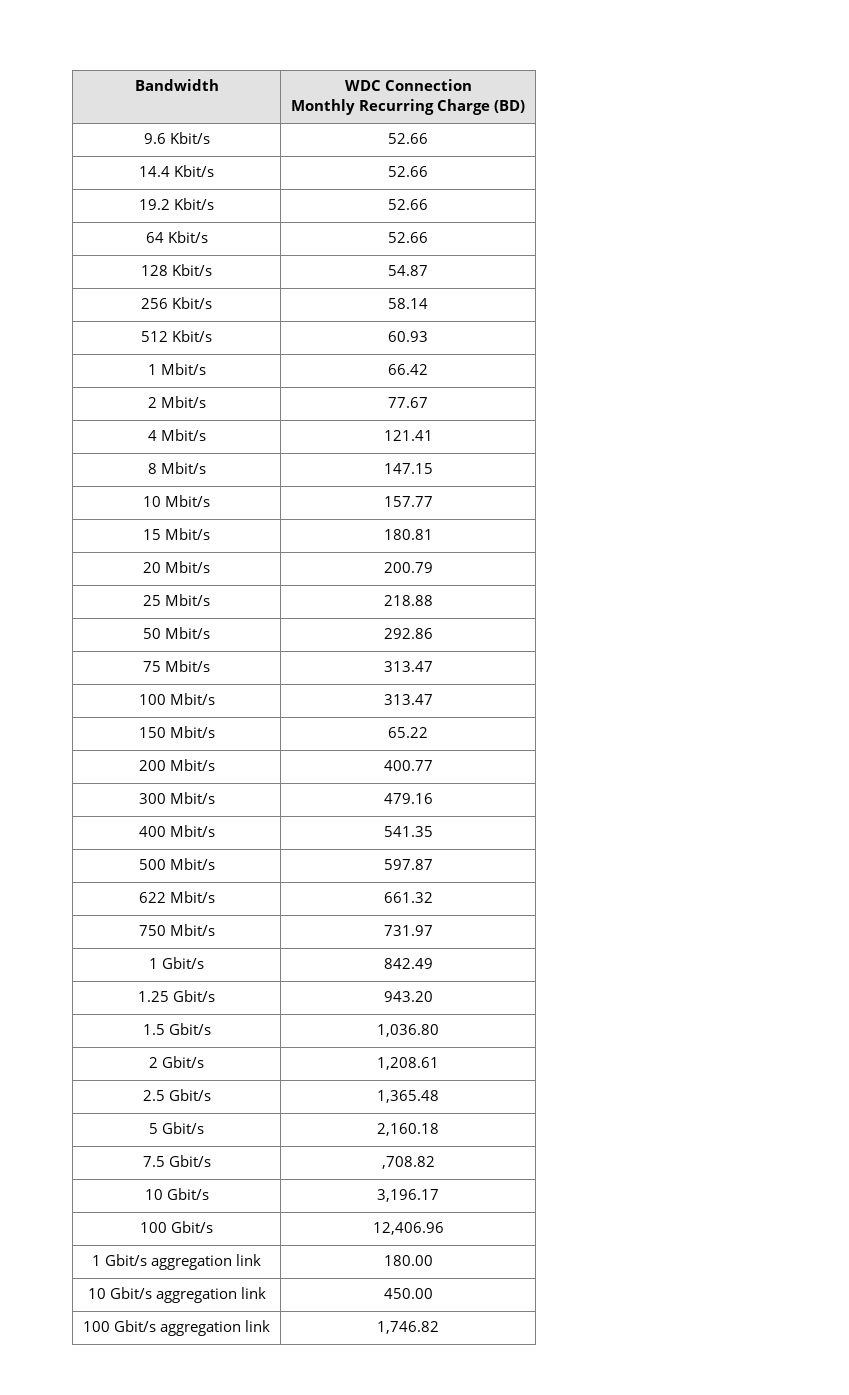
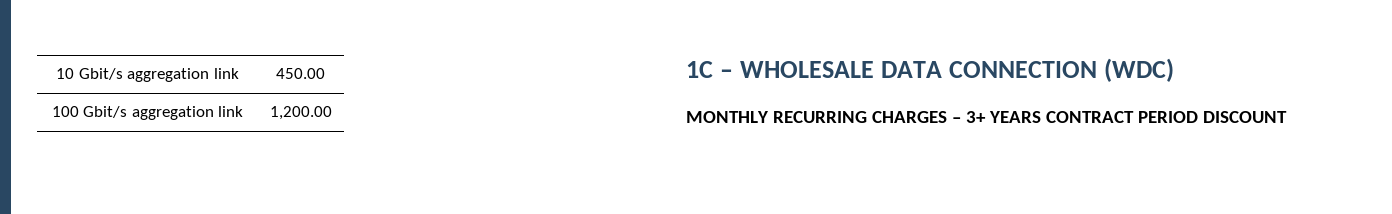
- Bandwidth | WDC Connection
- Monthly Recurring Charge (BD)
- 9.6 Kbit/s | 52.66
- 14.4 Kbit/s | 52.66
- 19.2 Kbit/s | 52.66
- 64 Kbit/s | 52.66
- 128 Kbit/s | 54.87
- 256 Kbit/s | 58.14
- 512 Kbit/s | 60.93
- 1 Mbit/s | 66.42
- 2 Mbit/s | 77.67
- 4 Mbit/s | 121.41
- 8 Mbit/s | 147.15
- 10 Mbit/s | 157.77
- 15 Mbit/s | 180.81
- 20 Mbit/s | 200.79
- 25 Mbit/s | 218.88
- 50 Mbit/s | 292.86
- 75 Mbit/s | 313.47
- 100 Mbit/s | 313.47
- 150 Mbit/s | 65.22
- 200 Mbit/s | 400.77
- 300 Mbit/s | 479.16
- 400 Mbit/s | 541.35
- 500 Mbit/s | 597.87
- 622 Mbit/s | 661.32
- 750 Mbit/s | 731.97
- 1 Gbit/s | 842.49
- 1.25 Gbit/s | 943.20
- 1.5 Gbit/s | 1,036.80
- 2 Gbit/s | 1,208.61
- 2.5 Gbit/s | 1,365.48
- 5 Gbit/s | 2,160.18
- 7.5 Gbit/s | ,708.82
- 10 Gbit/s | 3,196.17
- 100 Gbit/s | 12,406.96
- 1 Gbit/s aggregation link | 180.00
- 100 Gbit/s aggregation link | 1,746.82
+ 100 Gbit/s aggregation link | 1,200.00
+ 1C – WHOLESALE DATA CONNECTION (WDC)
+ MONTHLY RECURRING CHARGES – 3+ YEARS CONTRACT PERIOD DISCOUNT

